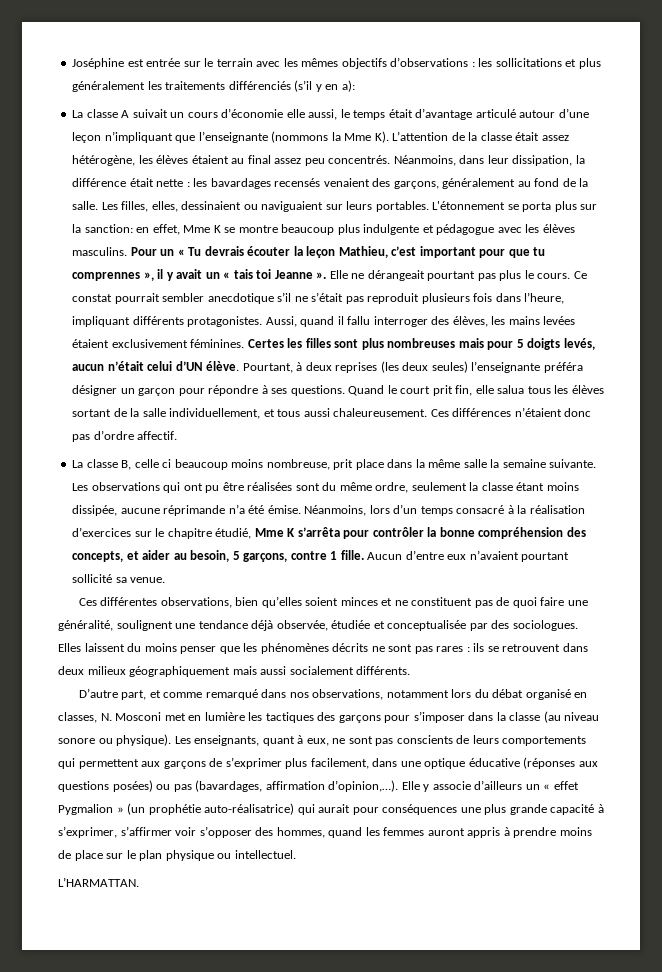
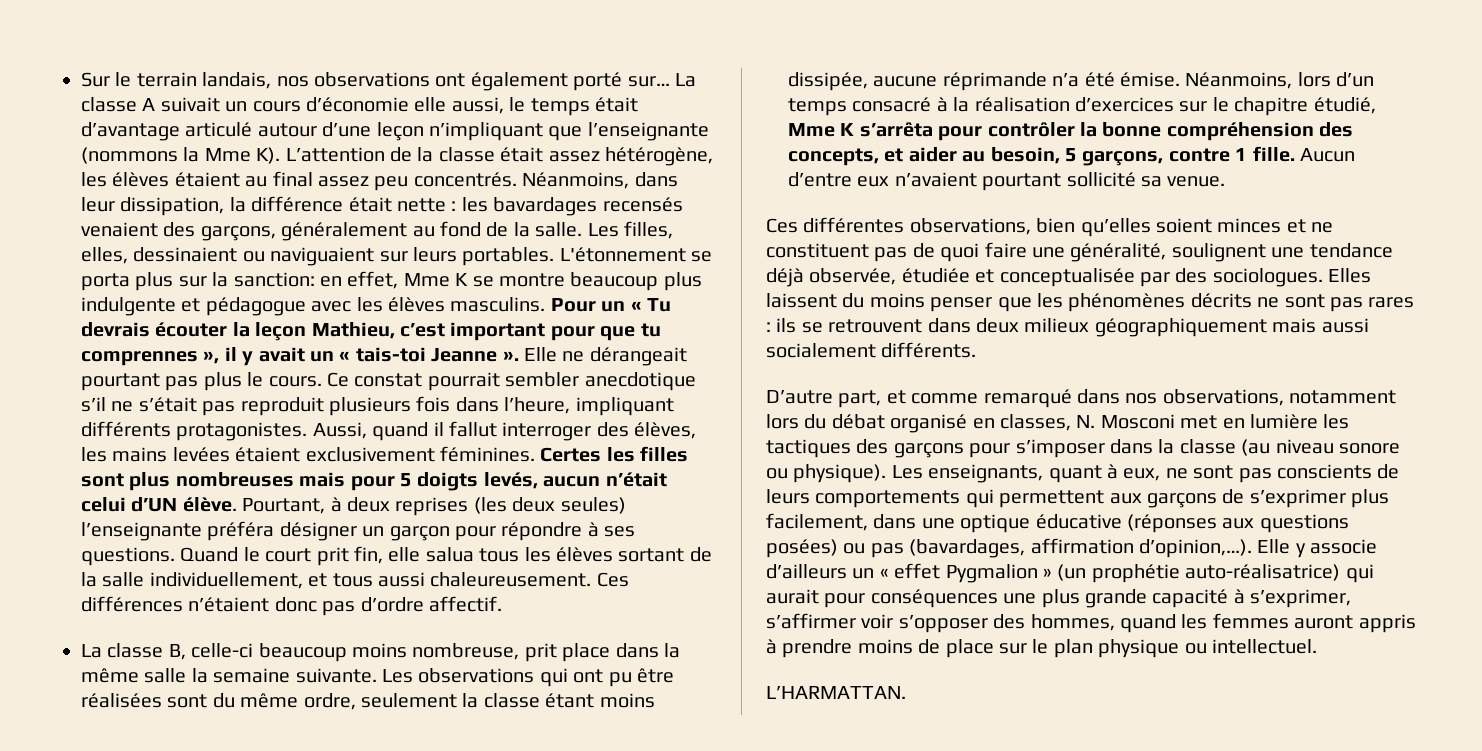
- Joséphine est entrée sur le terrain avec les mêmes objectifs d’observations : les sollicitations et plus généralement les traitements différenciés (s’il y en a):
- La classe A suivait un cours d’économie elle aussi, le temps était d’avantage articulé autour d’une leçon n’impliquant que l’enseignante (nommons la Mme K). L’attention de la classe était assez hétérogène, les élèves étaient au final assez peu concentrés.
+ Sur le terrain landais, nos observations ont également porté sur… La classe A suivait un cours d’économie elle aussi, le temps était d’avantage articulé autour d’une leçon n’impliquant que l’enseignante (nommons la Mme K). L’attention de la classe était assez hétérogène, les élèves étaient au final assez peu concentrés.
- Pour un « Tu devrais écouter la leçon Mathieu, c’est important pour que tu comprennes », il y avait un « tais toi Jeanne ».
+ Pour un « Tu devrais écouter la leçon Mathieu, c’est important pour que tu comprennes », il y avait un « tais-toi Jeanne ».
- Aussi, quand il fallu interroger des élèves, les mains levées étaient exclusivement féminines.
+ Aussi, quand il fallut interroger des élèves, les mains levées étaient exclusivement féminines.
- La classe B, celle ci beaucoup moins nombreuse, prit place dans la même salle la semaine suivante.
+ La classe B, celle-ci beaucoup moins nombreuse, prit place dans la même salle la semaine suivante.

